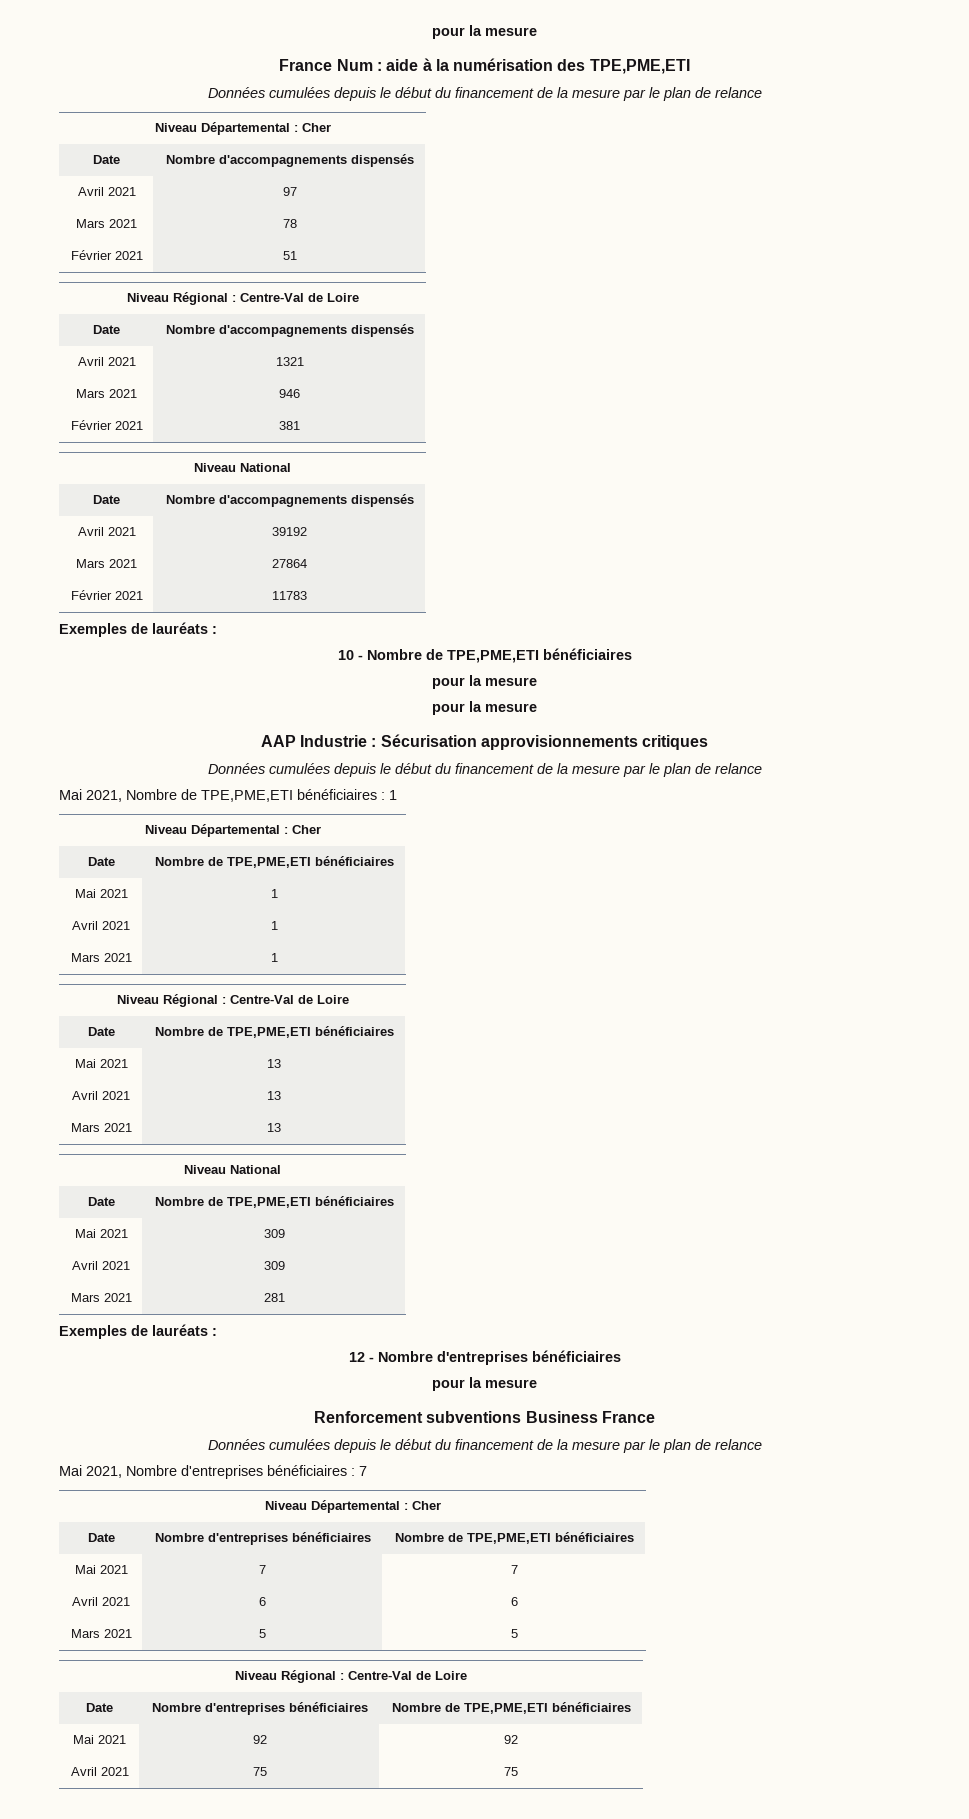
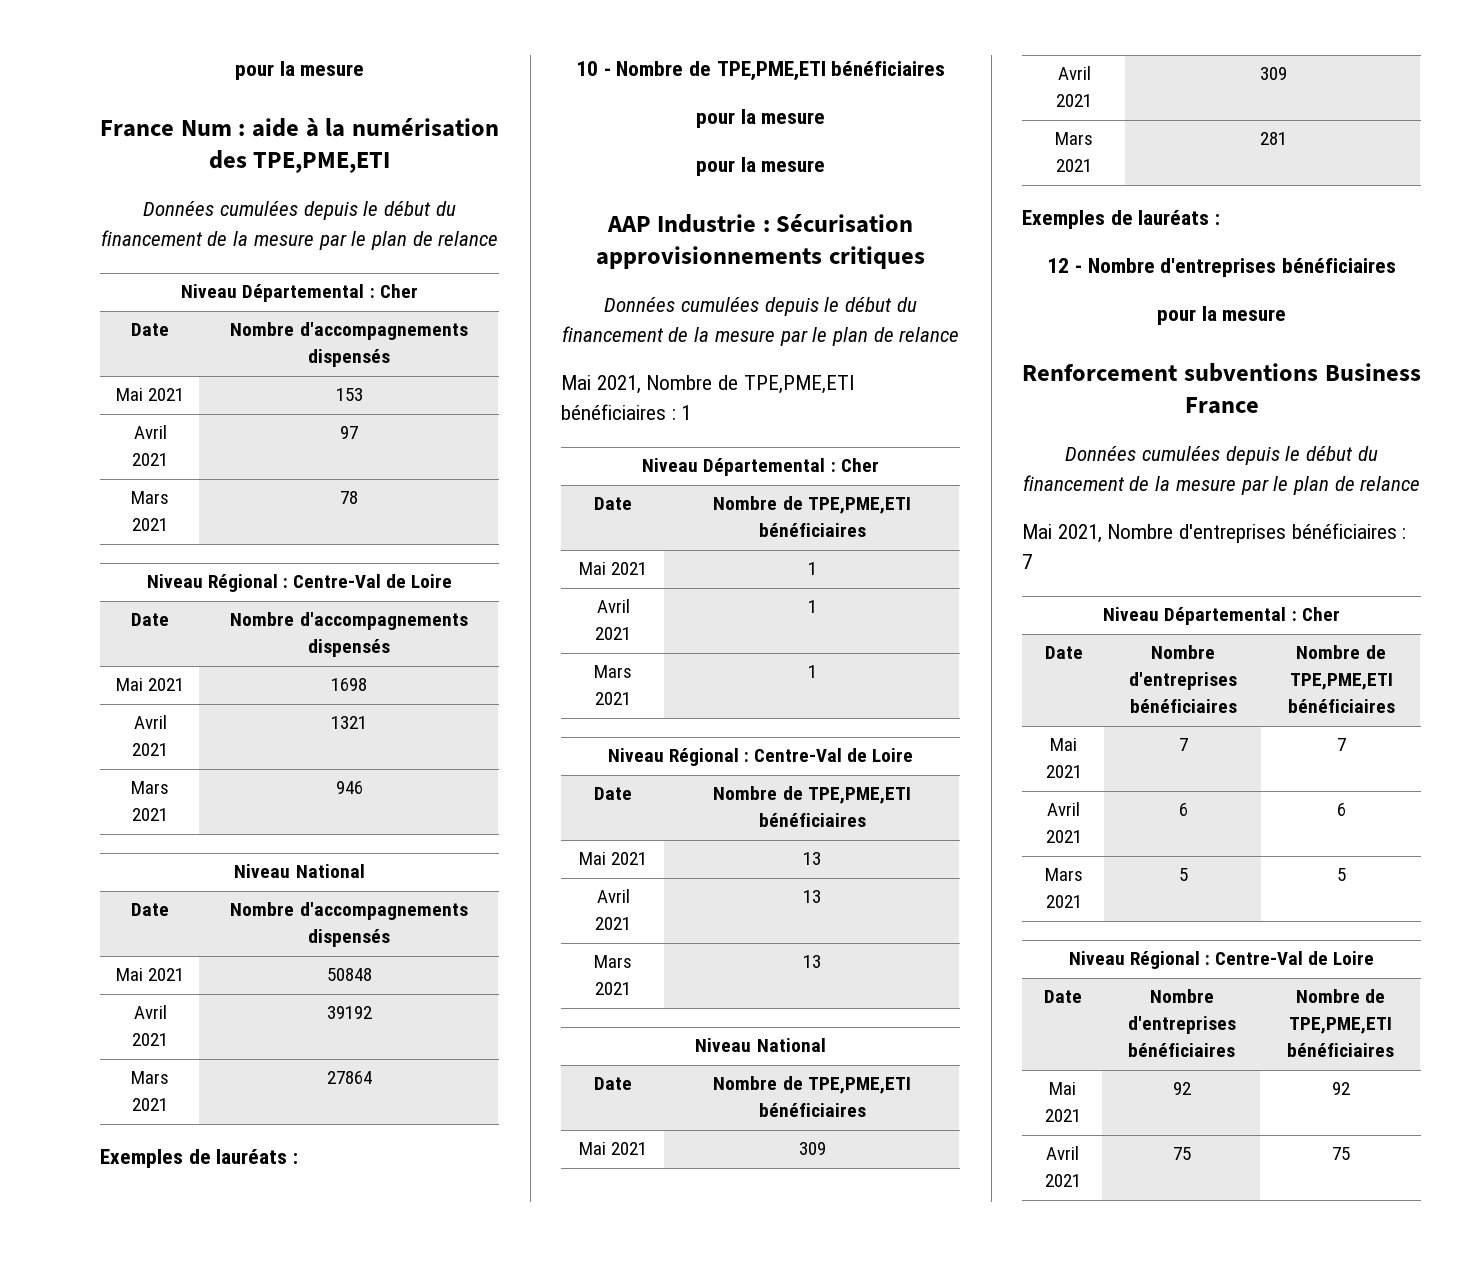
+ Mai 2021 | 153
- Février 2021 | 51
+ Mai 2021 | 1698
- Février 2021 | 381
+ Mai 2021 | 50848
- Février 2021 | 11783

